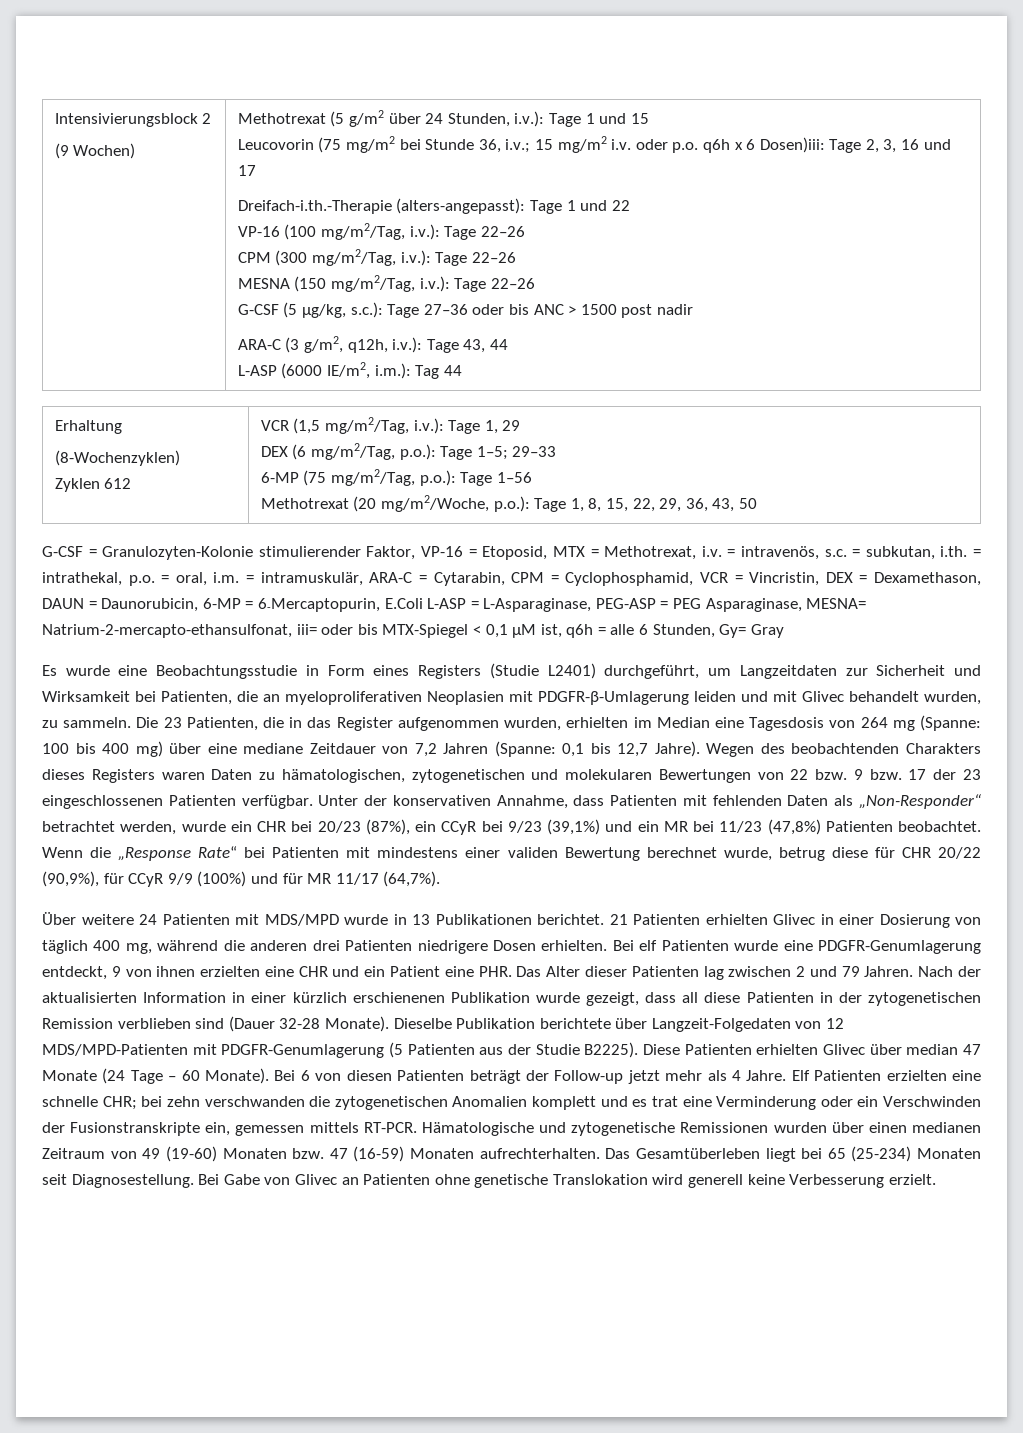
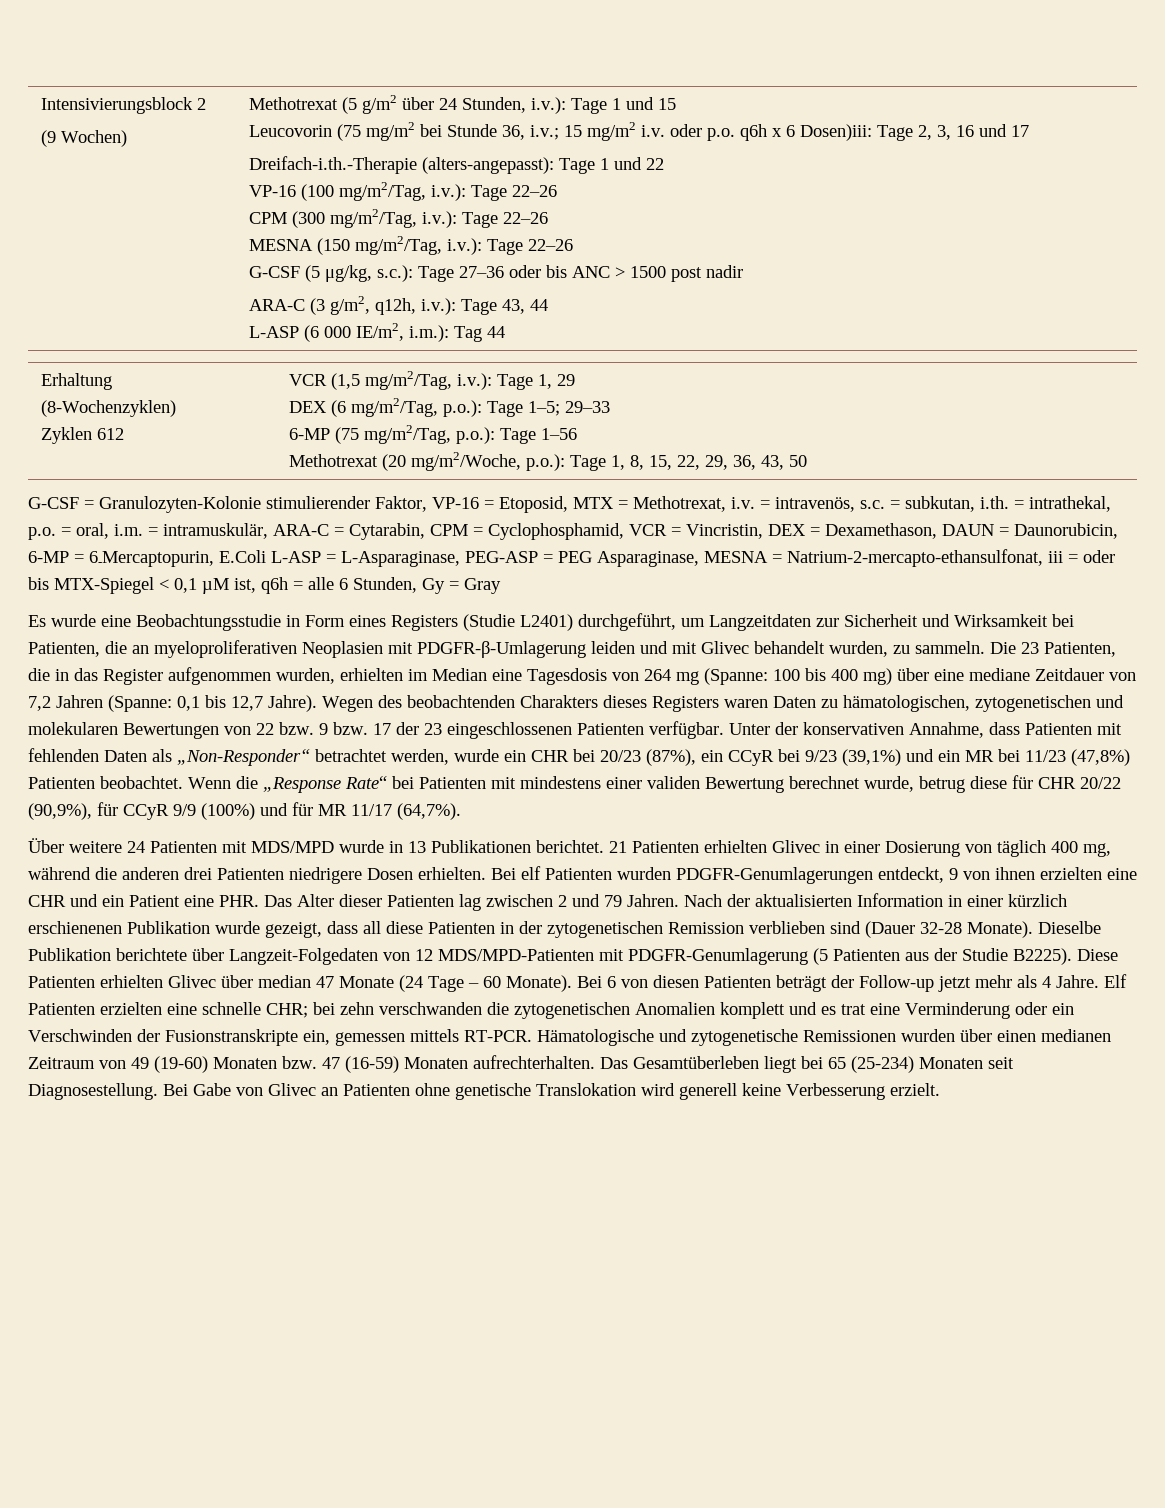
- L-ASP (6000 IE/m2, i.m.): Tag 44
+ L-ASP (6 000 IE/m2, i.m.): Tag 44
- G-CSF = Granulozyten-Kolonie stimulierender Faktor, VP-16 = Etoposid, MTX = Methotrexat, i.v. = intravenös, s.c. = subkutan, i.th. = intrathekal, p.o. = oral, i.m. = intramuskulär, ARA-C = Cytarabin, CPM = Cyclophosphamid, VCR = Vincristin, DEX = Dexamethason, DAUN = Daunorubicin, 6-MP = 6-Mercaptopurin, E.Coli L-ASP = L-Asparaginase, PEG-ASP = PEG Asparaginase, MESNA= Natrium-2-mercapto-ethansulfonat, iii= oder bis MTX-Spiegel < 0,1 µM ist, q6h = alle 6 Stunden, Gy= Gray
+ G-CSF = Granulozyten-Kolonie stimulierender Faktor, VP-16 = Etoposid, MTX = Methotrexat, i.v. = intravenös, s.c. = subkutan, i.th. = intrathekal, p.o. = oral, i.m. = intramuskulär, ARA-C = Cytarabin, CPM = Cyclophosphamid, VCR = Vincristin, DEX = Dexamethason, DAUN = Daunorubicin, 6-MP = 6-Mercaptopurin, E.Coli L-ASP = L-Asparaginase, PEG-ASP = PEG Asparaginase, MESNA = Natrium-2-mercapto-ethansulfonat, iii = oder bis MTX-Spiegel < 0,1 µM ist, q6h = alle 6 Stunden, Gy = Gray
- Bei elf Patienten wurde eine PDGFR-Genumlagerung entdeckt, 9 von ihnen erzielten eine CHR und ein Patient eine PHR. Das Alter dieser Patienten lag zwischen 2 und 79 Jahren.
+ Bei elf Patienten wurden PDGFR-Genumlagerungen entdeckt, 9 von ihnen erzielten eine CHR und ein Patient eine PHR. Das Alter dieser Patienten lag zwischen 2 und 79 Jahren.

